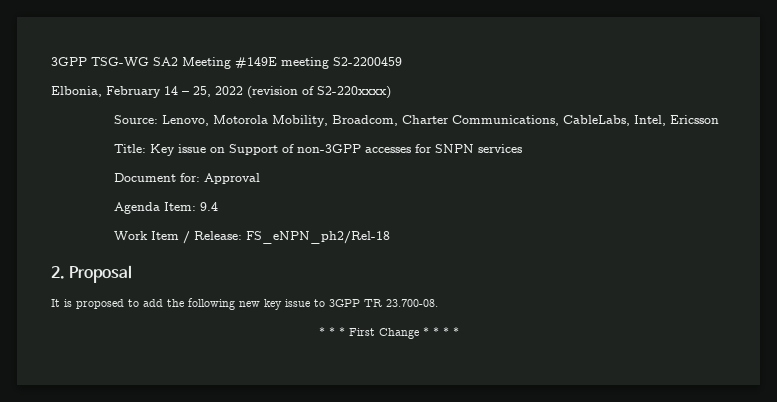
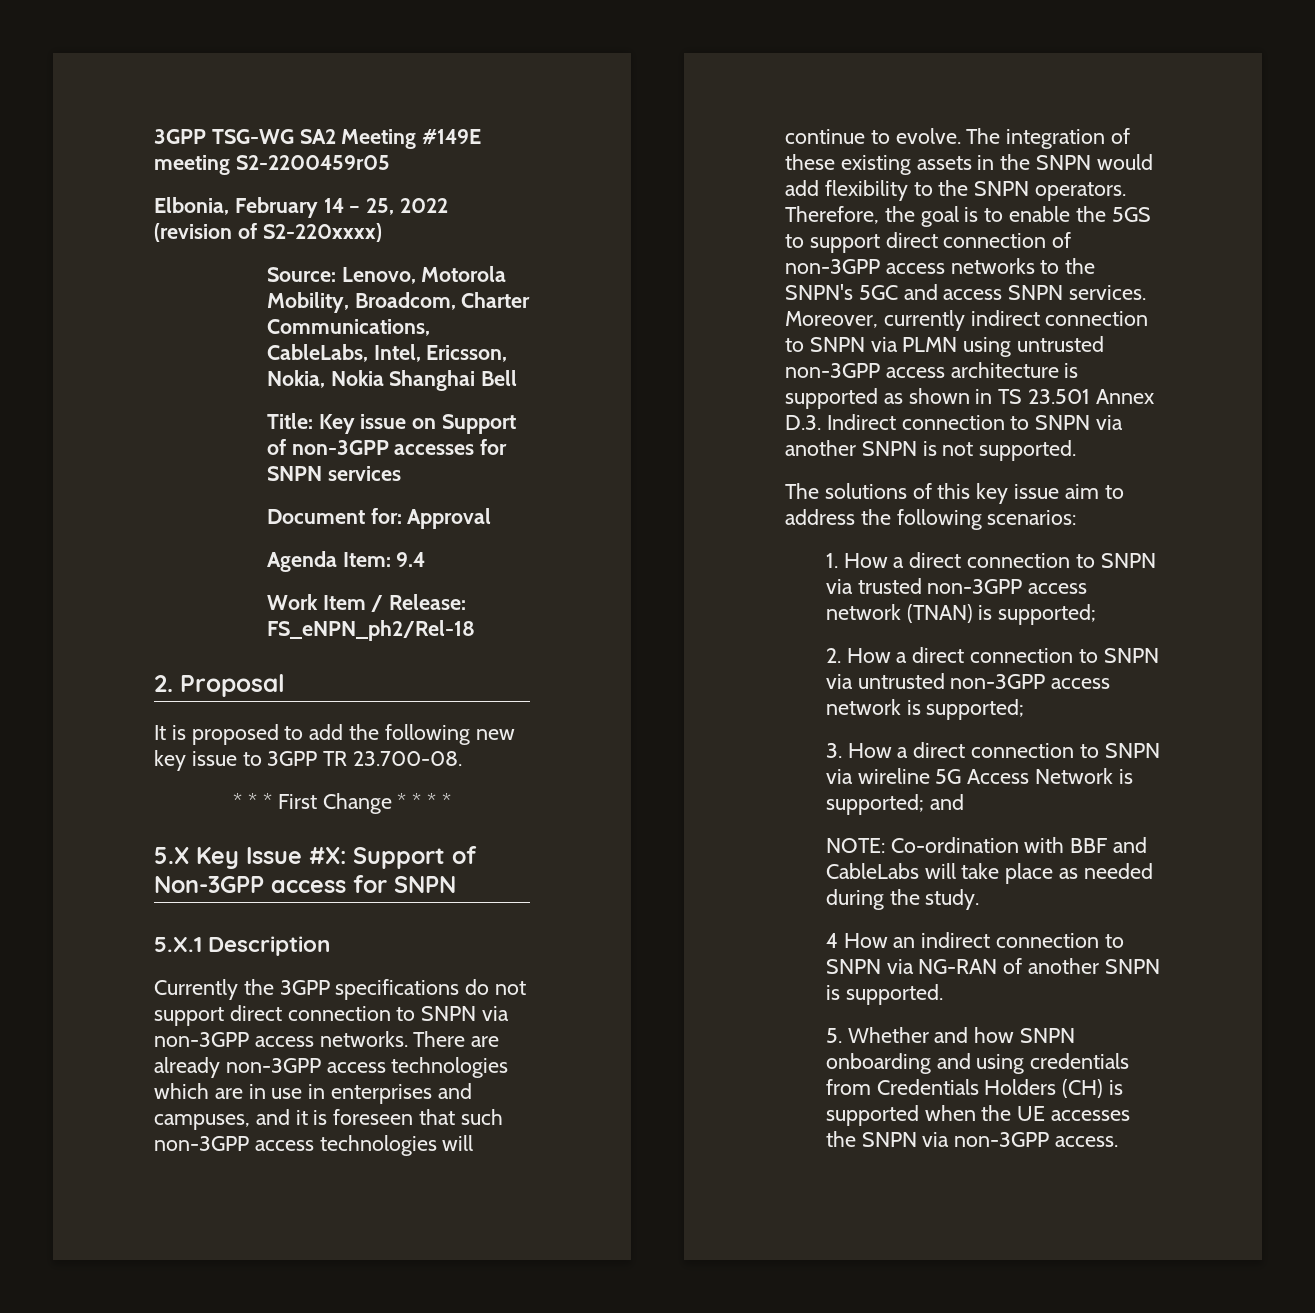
- 3GPP TSG-WG SA2 Meeting #149E meeting S2-2200459
+ 3GPP TSG-WG SA2 Meeting #149E meeting S2-2200459r05
- Source: Lenovo, Motorola Mobility, Broadcom, Charter Communications, CableLabs, Intel, Ericsson
+ Source: Lenovo, Motorola Mobility, Broadcom, Charter Communications, CableLabs, Intel, Ericsson, Nokia, Nokia Shanghai Bell
+ 5.X Key Issue #X: Support of Non-3GPP access for SNPN
+ 5.X.1 Description
+ Currently the 3GPP specifications do not support direct connection to SNPN via non-3GPP access networks. There are already non-3GPP access technologies which are in use in enterprises and campuses, and it is foreseen that such non-3GPP access technologies will continue to evolve. The integration of these existing assets in the SNPN would add flexibility to the SNPN operators. Therefore, the goal is to enable the 5GS to support direct connection of non-3GPP access networks to the SNPN's 5GC and access SNPN services. Moreover, currently indirect connection to SNPN via PLMN using untrusted non-3GPP access architecture is supported as shown in TS 23.501 Annex D.3. Indirect connection to SNPN via another SNPN is not supported.
+ The solutions of this key issue aim to address the following scenarios:
+ 1. How a direct connection to SNPN via trusted non-3GPP access network (TNAN) is supported;
+ 2. How a direct connection to SNPN via untrusted non-3GPP access network is supported;
+ 3. How a direct connection to SNPN via wireline 5G Access Network is supported; and
+ NOTE: Co-ordination with BBF and CableLabs will take place as needed during the study.
+ 4 How an indirect connection to SNPN via NG-RAN of another SNPN is supported.
+ 5. Whether and how SNPN onboarding and using credentials from Credentials Holders (CH) is supported when the UE accesses the SNPN via non-3GPP access.

